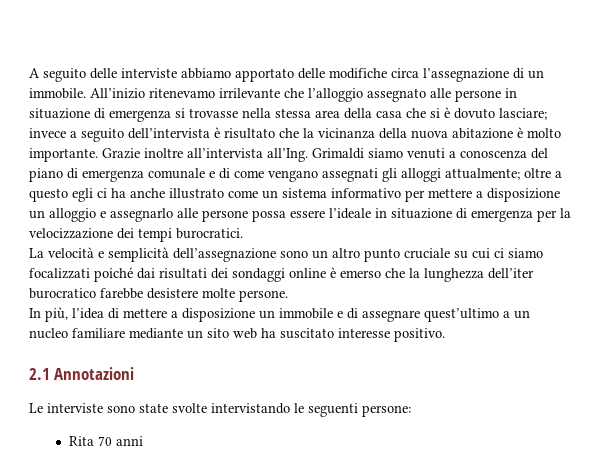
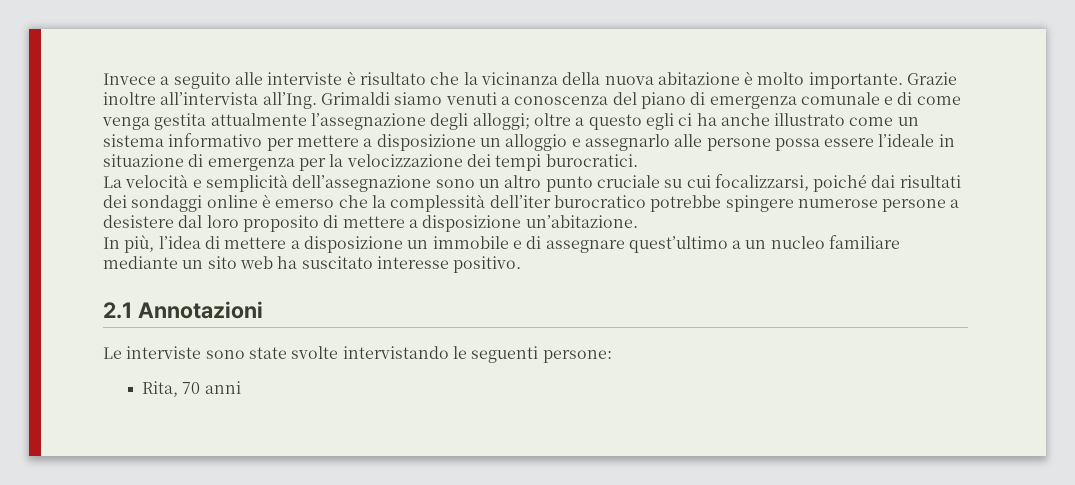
- A seguito delle interviste abbiamo apportato delle modifiche circa l’assegnazione di un immobile. All’inizio ritenevamo irrilevante che l’alloggio assegnato alle persone in situazione di emergenza si trovasse nella stessa area della casa che si è dovuto lasciare; invece a seguito dell’intervista è risultato che la vicinanza della nuova abitazione è molto importante.
+ Invece a seguito alle interviste è risultato che la vicinanza della nuova abitazione è molto importante.
- Grimaldi siamo venuti a conoscenza del piano di emergenza comunale e di come vengano assegnati gli alloggi attualmente; oltre a questo egli ci ha anche illustrato come un sistema informativo per mettere a disposizione un alloggio e assegnarlo alle persone possa essere l’ideale in situazione di emergenza per la velocizzazione dei tempi burocratici.
+ Grimaldi siamo venuti a conoscenza del piano di emergenza comunale e di come venga gestita attualmente l’assegnazione degli alloggi; oltre a questo egli ci ha anche illustrato come un sistema informativo per mettere a disposizione un alloggio e assegnarlo alle persone possa essere l’ideale in situazione di emergenza per la velocizzazione dei tempi burocratici.
- La velocità e semplicità dell’assegnazione sono un altro punto cruciale su cui ci siamo focalizzati poiché dai risultati dei sondaggi online è emerso che la lunghezza dell’iter burocratico farebbe desistere molte persone.
+ La velocità e semplicità dell’assegnazione sono un altro punto cruciale su cui focalizzarsi, poiché dai risultati dei sondaggi online è emerso che la complessità dell’iter burocratico potrebbe spingere numerose persone a desistere dal loro proposito di mettere a disposizione un’abitazione.
- Rita 70 anni
+ Rita, 70 anni

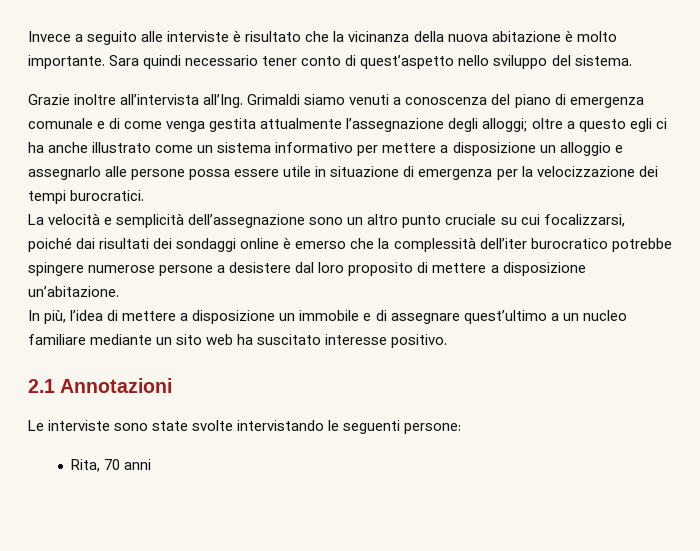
- Invece a seguito alle interviste è risultato che la vicinanza della nuova abitazione è molto importante. Grazie inoltre all’intervista all’Ing.
+ Invece a seguito alle interviste è risultato che la vicinanza della nuova abitazione è molto importante. Sara quindi necessario tener conto di quest’aspetto nello sviluppo del sistema.
+ Grazie inoltre all’intervista all’Ing.
- Grimaldi siamo venuti a conoscenza del piano di emergenza comunale e di come venga gestita attualmente l’assegnazione degli alloggi; oltre a questo egli ci ha anche illustrato come un sistema informativo per mettere a disposizione un alloggio e assegnarlo alle persone possa essere l’ideale in situazione di emergenza per la velocizzazione dei tempi burocratici.
+ Grimaldi siamo venuti a conoscenza del piano di emergenza comunale e di come venga gestita attualmente l’assegnazione degli alloggi; oltre a questo egli ci ha anche illustrato come un sistema informativo per mettere a disposizione un alloggio e assegnarlo alle persone possa essere utile in situazione di emergenza per la velocizzazione dei tempi burocratici.

